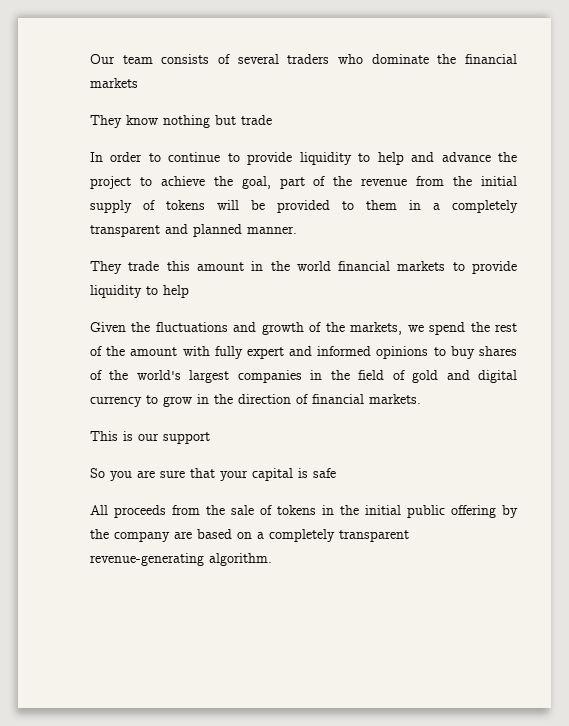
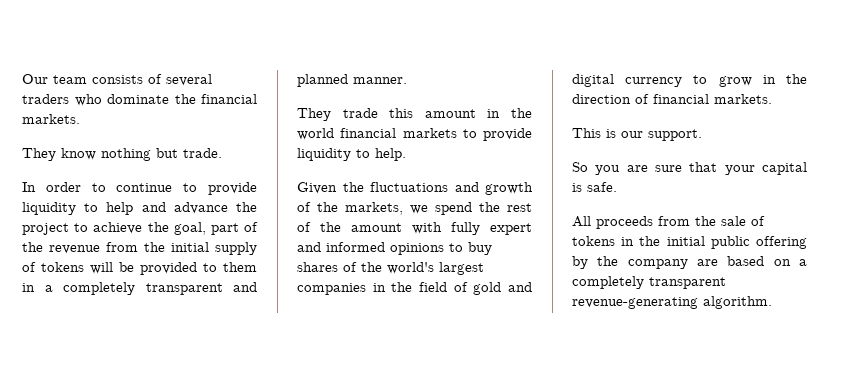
- Our team consists of several traders who dominate the financial markets
+ Our team consists of several traders who dominate the financial markets.
- They know nothing but trade
+ They know nothing but trade.
- They trade this amount in the world financial markets to provide liquidity to help
+ They trade this amount in the world financial markets to provide liquidity to help.
- This is our support
+ This is our support.
- So you are sure that your capital is safe
+ So you are sure that your capital is safe.

